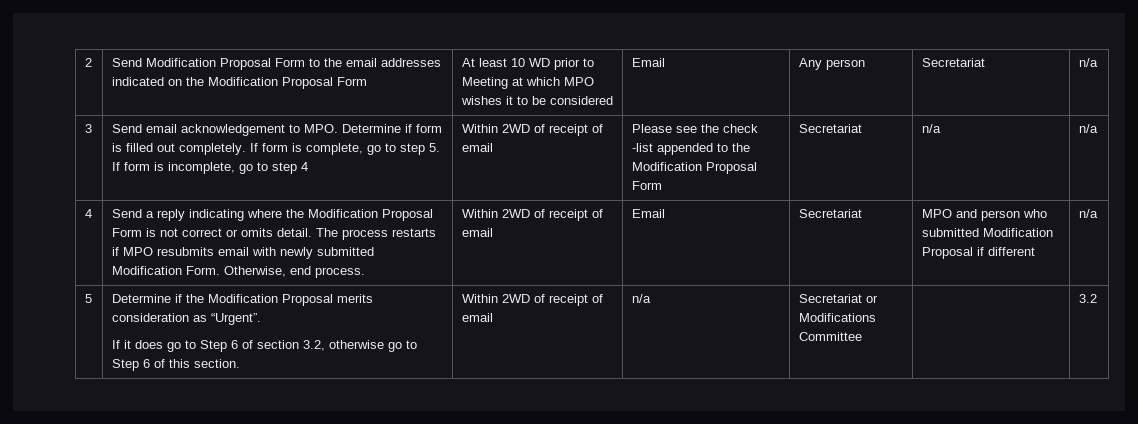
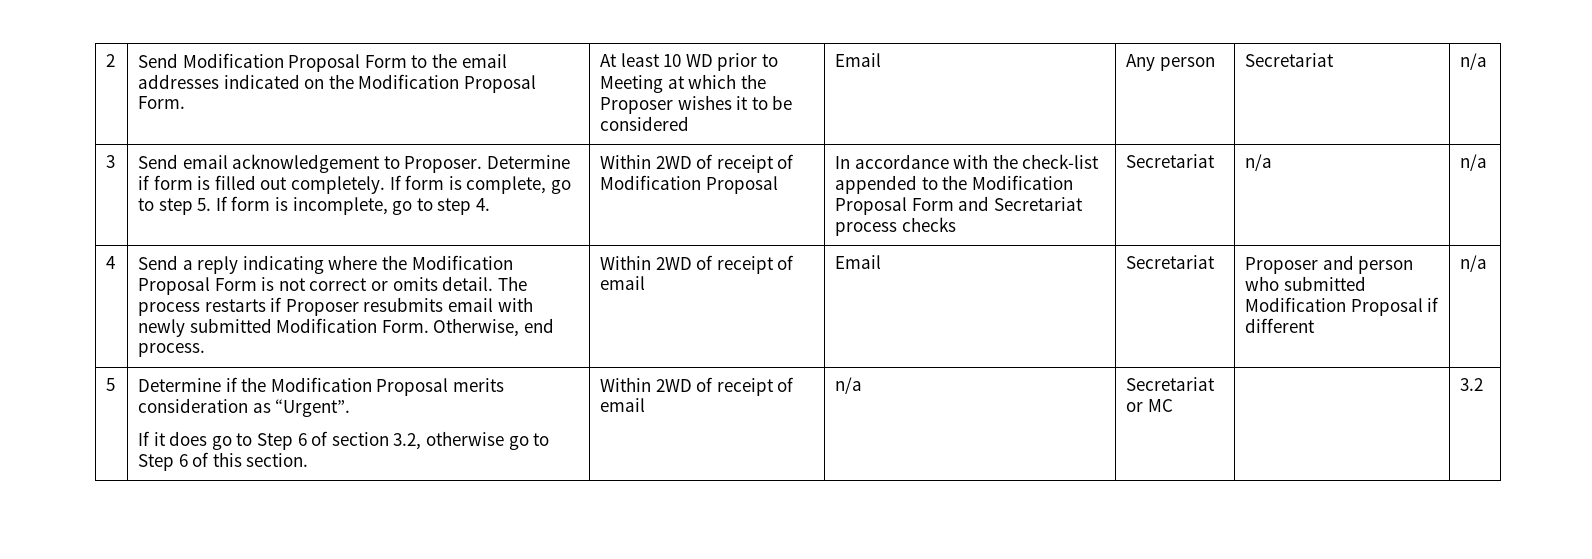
- 2 | Send Modification Proposal Form to the email addresses indicated on the Modification Proposal Form | At least 10 WD prior to Meeting at which MPO wishes it to be considered | Email | Any person | Secretariat | n/a
+ 2 | Send Modification Proposal Form to the email addresses indicated on the Modification Proposal Form. | At least 10 WD prior to Meeting at which the Proposer wishes it to be considered | Email | Any person | Secretariat | n/a
- Send email acknowledgement to MPO. Determine if form is filled out completely.
+ Send email acknowledgement to Proposer. Determine if form is filled out completely.
- If form is complete, go to step 5. If form is incomplete, go to step 4 | Within 2WD of receipt of email | Please see the check -list appended to the Modification Proposal Form
+ If form is complete, go to step 5. If form is incomplete, go to step 4. | Within 2WD of receipt of Modification Proposal | In accordance with the check-list appended to the Modification Proposal Form and Secretariat process checks
- The process restarts if MPO resubmits email with newly submitted Modification Form.
+ The process restarts if Proposer resubmits email with newly submitted Modification Form.
- MPO and person who submitted Modification Proposal if different
+ Proposer and person who submitted Modification Proposal if different
  5 | Determine if the Modification Proposal merits consideration as “Urgent”.
- If it does go to Step 6 of section 3.2, otherwise go to Step 6 of this section. | Within 2WD of receipt of email | n/a | Secretariat or Modifications Committee | | 3.2
+ If it does go to Step 6 of section 3.2, otherwise go to Step 6 of this section. | Within 2WD of receipt of email | n/a | Secretariat or MC | | 3.2

